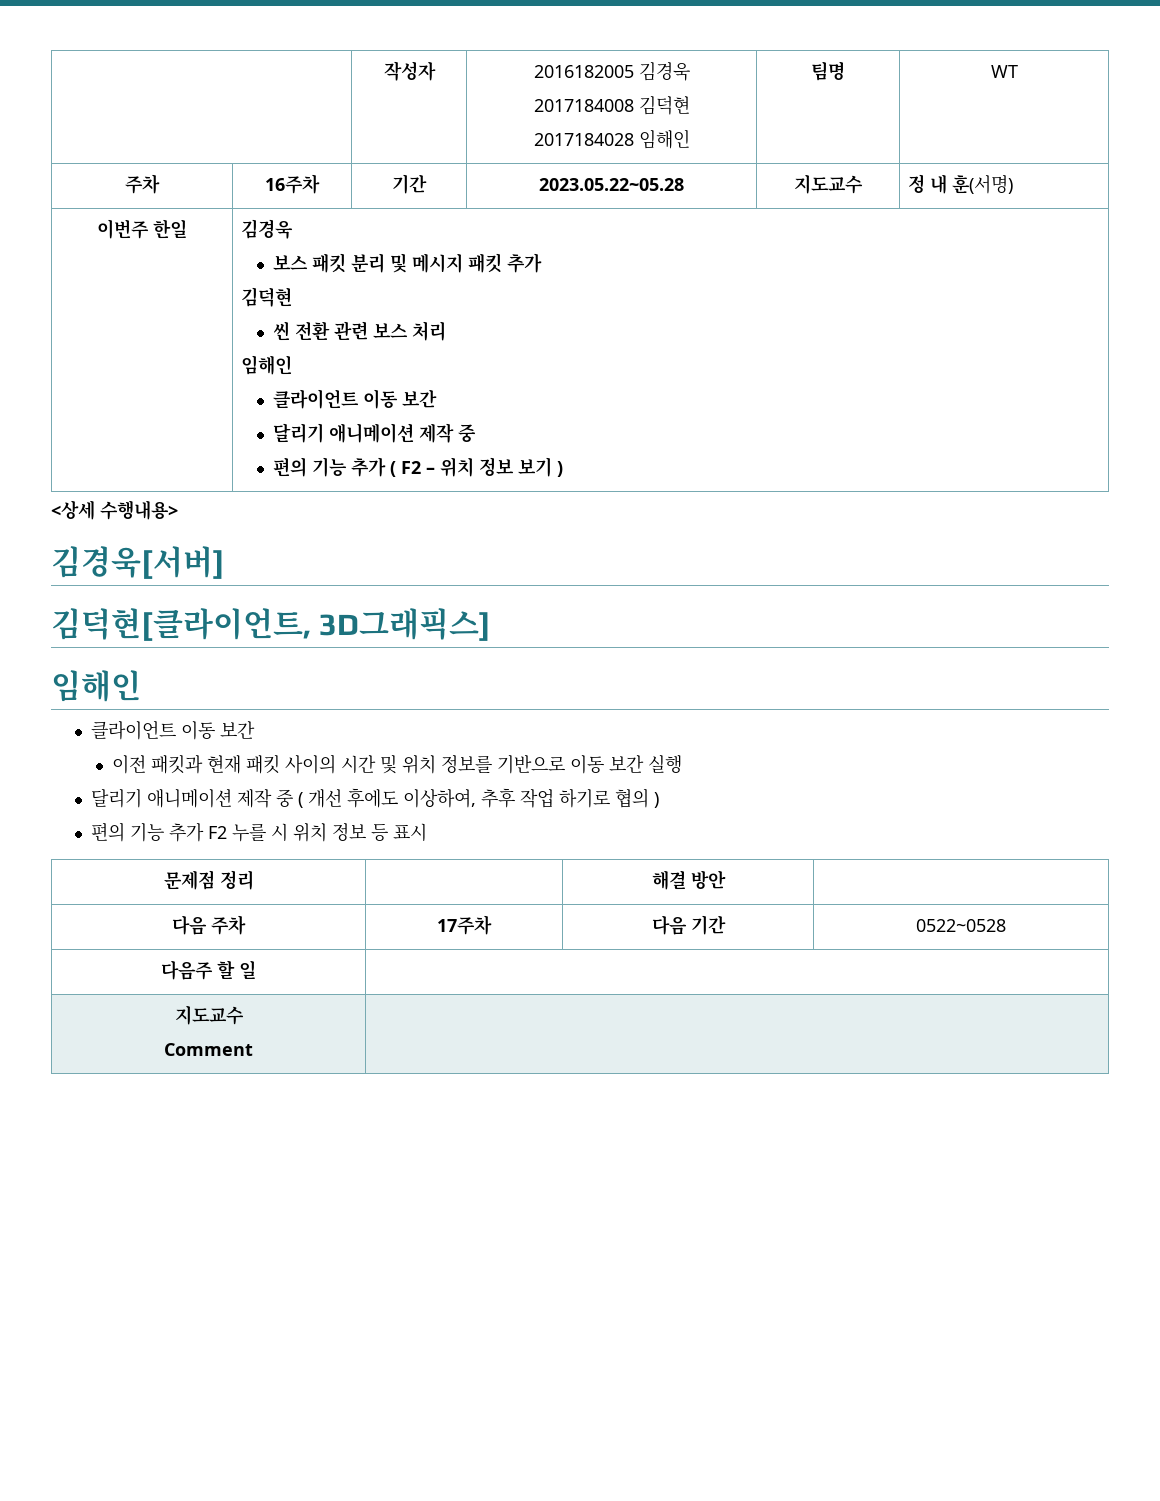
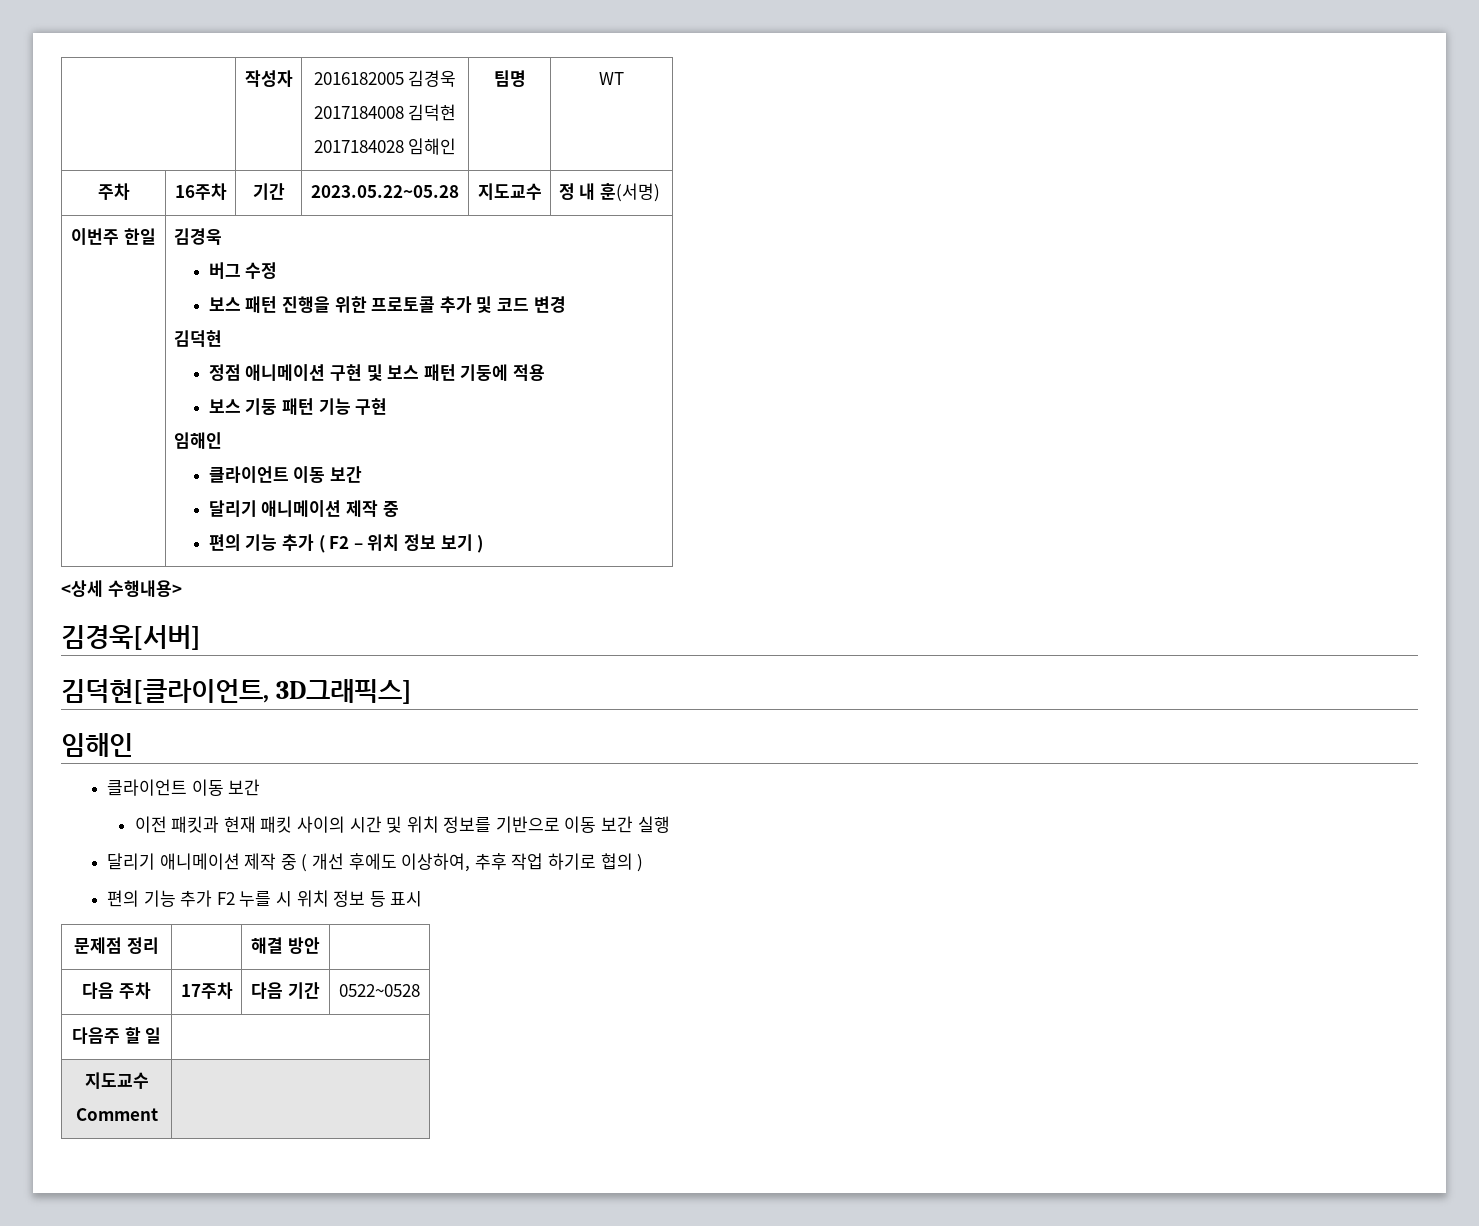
- 보스 패킷 분리 및 메시지 패킷 추가
+ 버그 수정
+ 보스 패턴 진행을 위한 프로토콜 추가 및 코드 변경
  김덕현
- 씬 전환 관련 보스 처리
+ 정점 애니메이션 구현 및 보스 패턴 기둥에 적용
+ 보스 기둥 패턴 기능 구현

